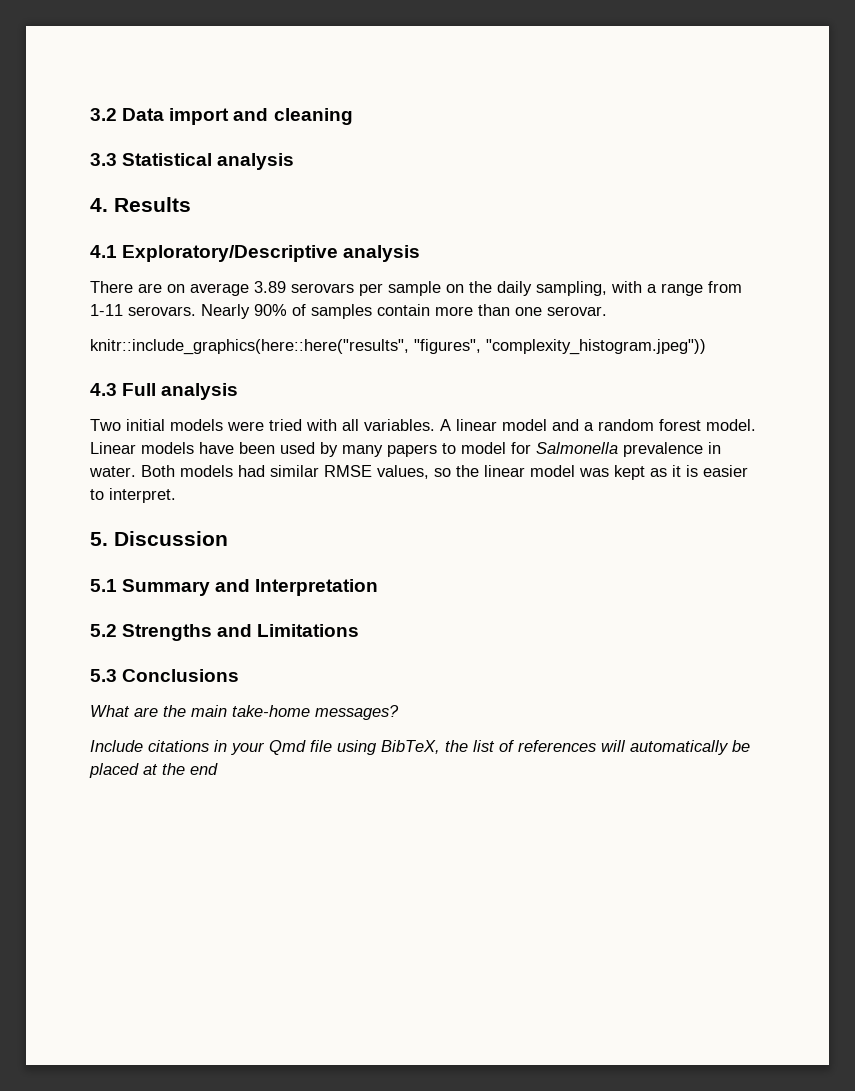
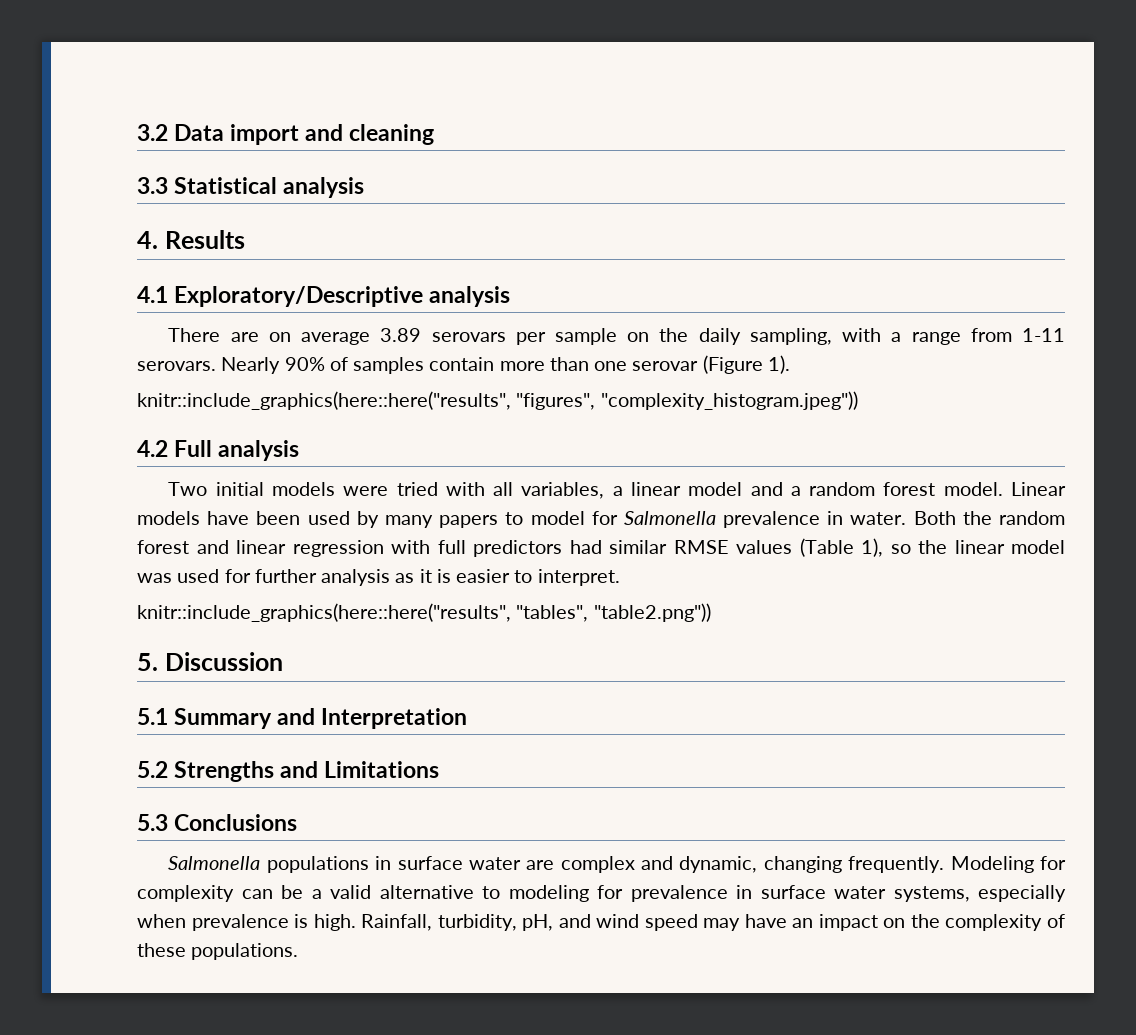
- Nearly 90% of samples contain more than one serovar.
+ Nearly 90% of samples contain more than one serovar (Figure 1).
- 4.3 Full analysis
+ 4.2 Full analysis
- Two initial models were tried with all variables. A linear model and a random forest model.
+ Two initial models were tried with all variables, a linear model and a random forest model.
- Both models had similar RMSE values, so the linear model was kept as it is easier to interpret.
+ Both the random forest and linear regression with full predictors had similar RMSE values (Table 1), so the linear model was used for further analysis as it is easier to interpret.
+ knitr::include_graphics(here::here("results", "tables", "table2.png"))
- What are the main take-home messages?
- Include citations in your Qmd file using BibTeX, the list of references will automatically be placed at the end
+ Salmonella populations in surface water are complex and dynamic, changing frequently. Modeling for complexity can be a valid alternative to modeling for prevalence in surface water systems, especially when prevalence is high. Rainfall, turbidity, pH, and wind speed may have an impact on the complexity of these populations.

